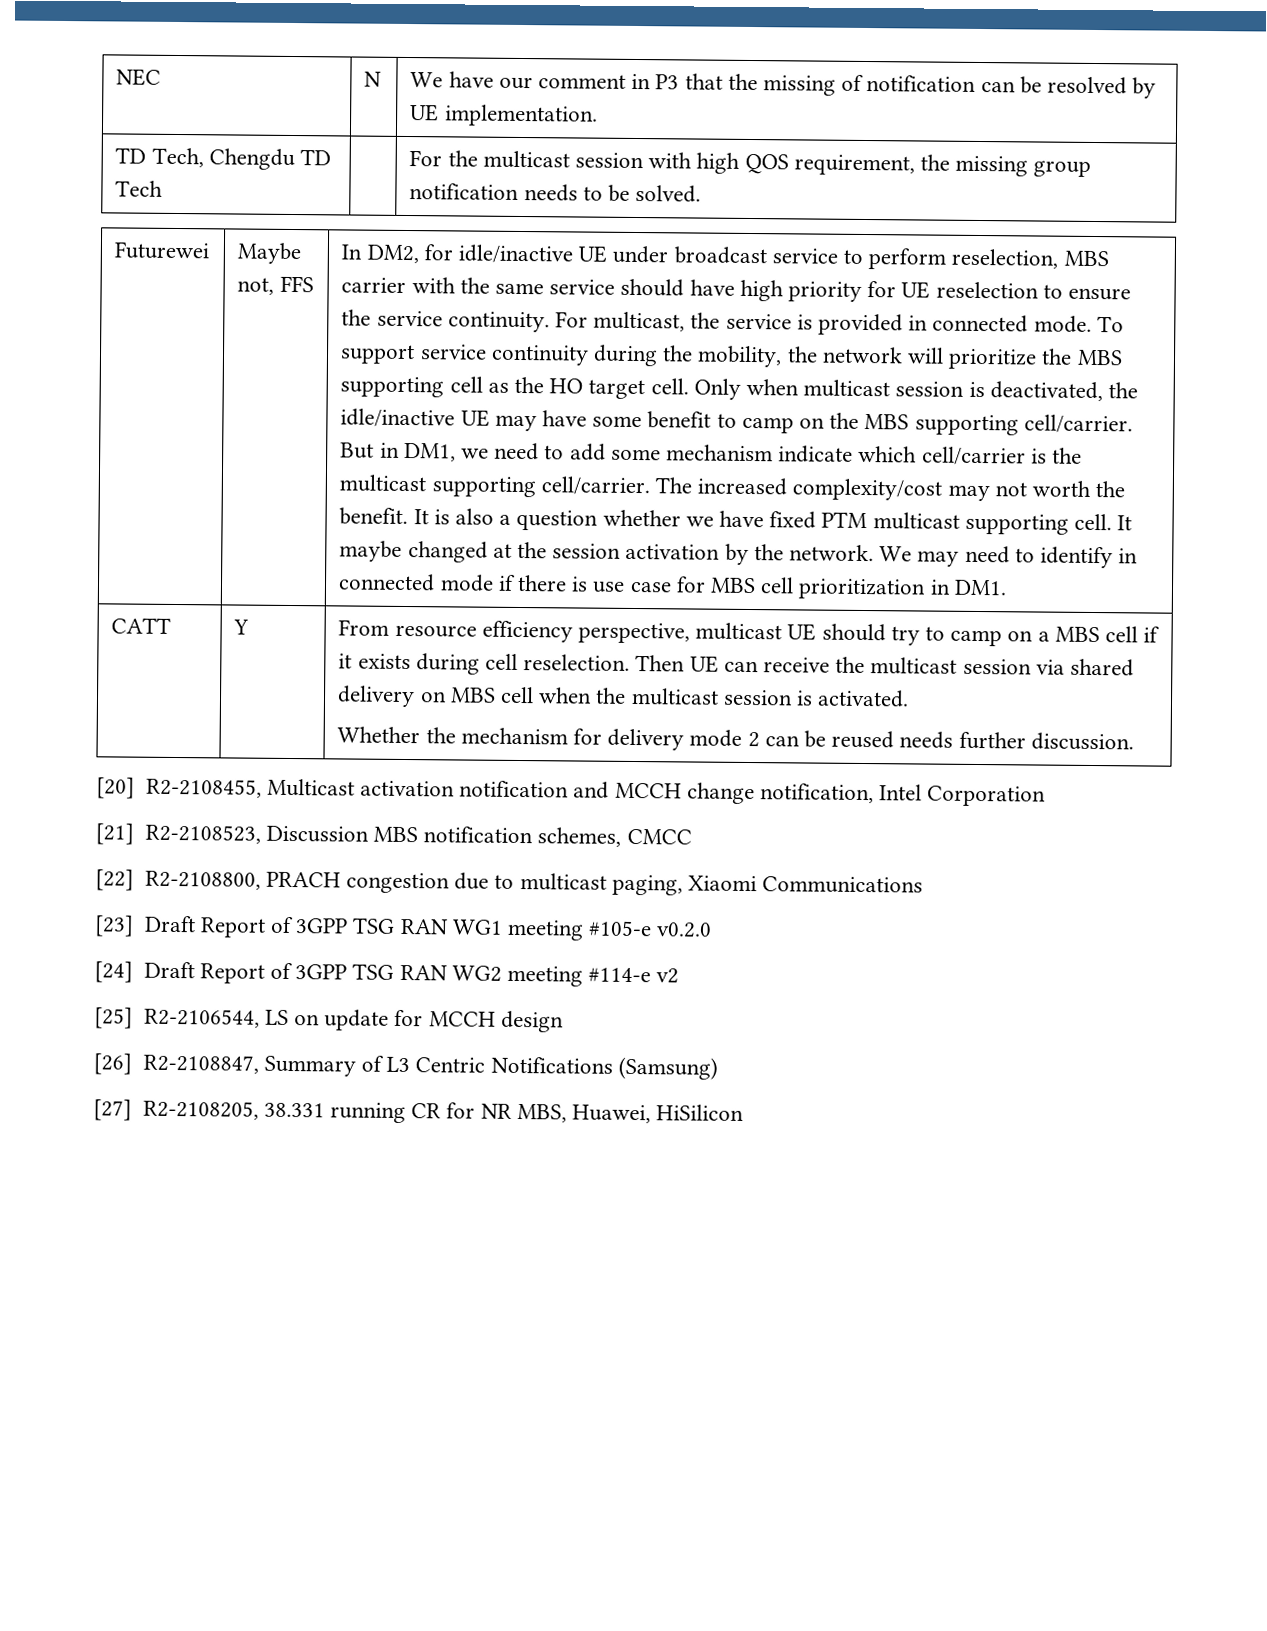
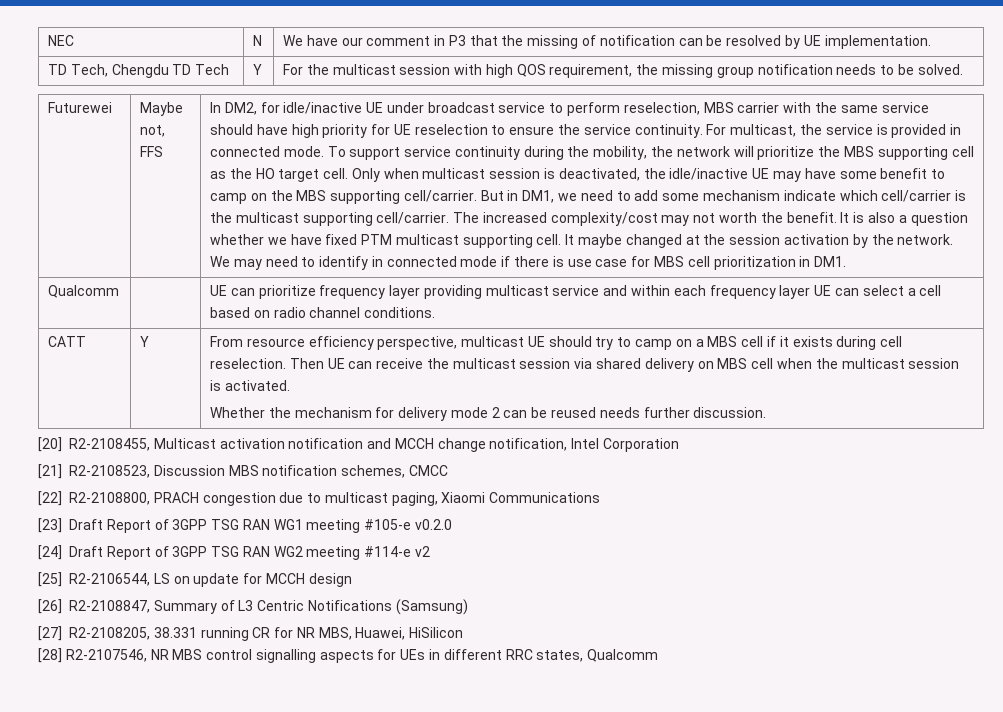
- TD Tech, Chengdu TD Tech | | For the multicast session with high QOS requirement, the missing group notification needs to be solved.
+ TD Tech, Chengdu TD Tech | Y | For the multicast session with high QOS requirement, the missing group notification needs to be solved.
+ Qualcomm | | UE can prioritize frequency layer providing multicast service and within each frequency layer UE can select a cell based on radio channel conditions.
+ [28] R2-2107546, NR MBS control signalling aspects for UEs in different RRC states, Qualcomm

